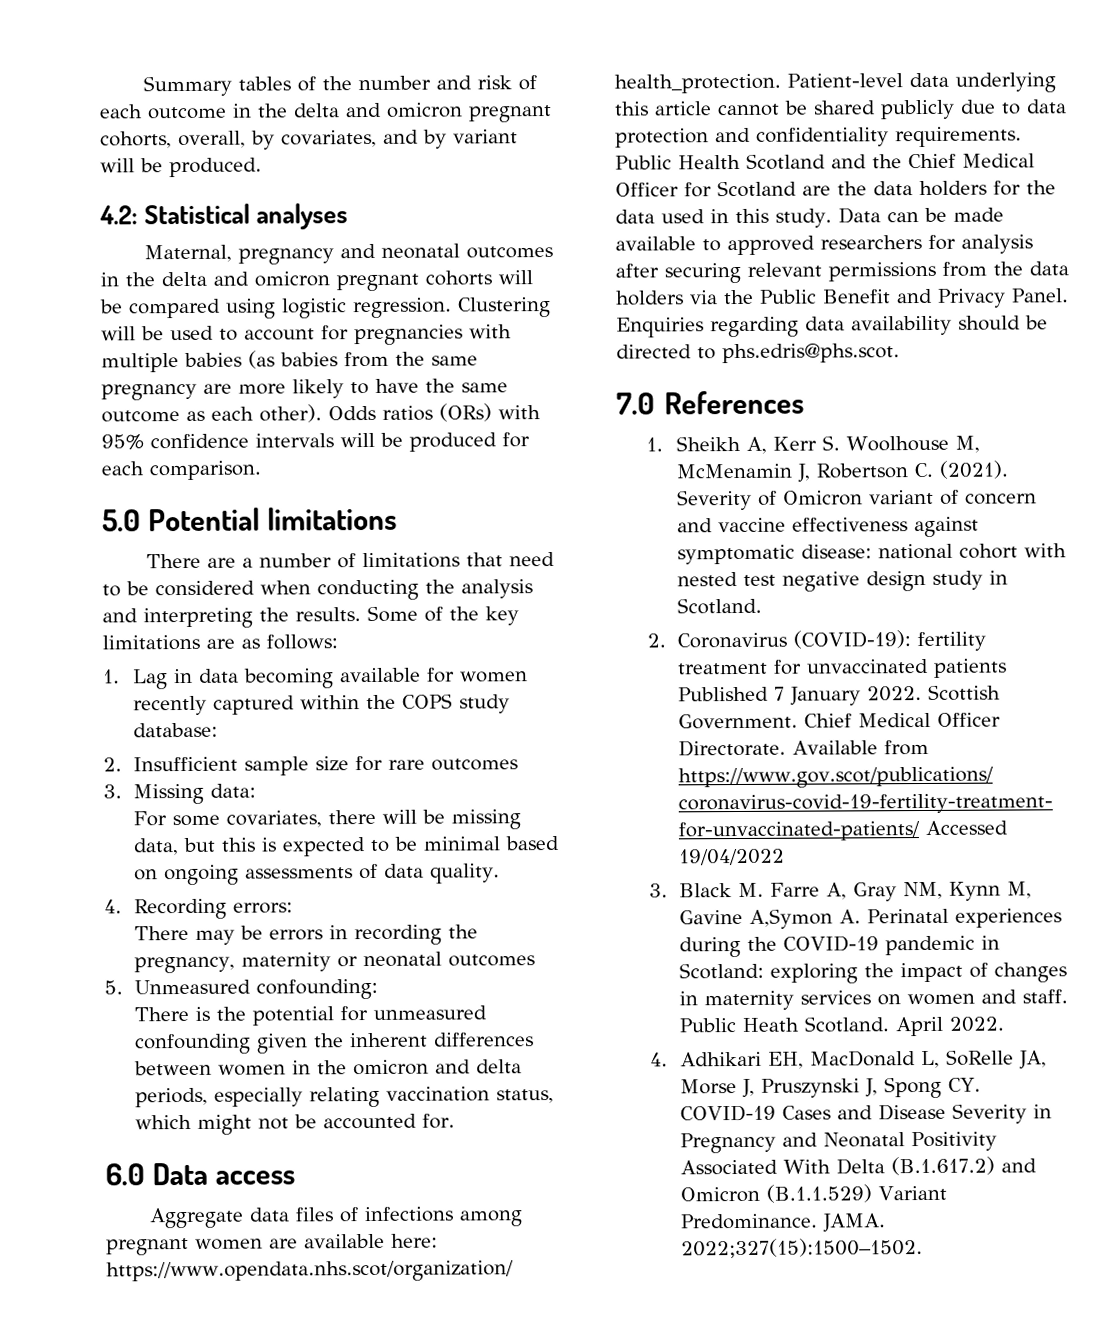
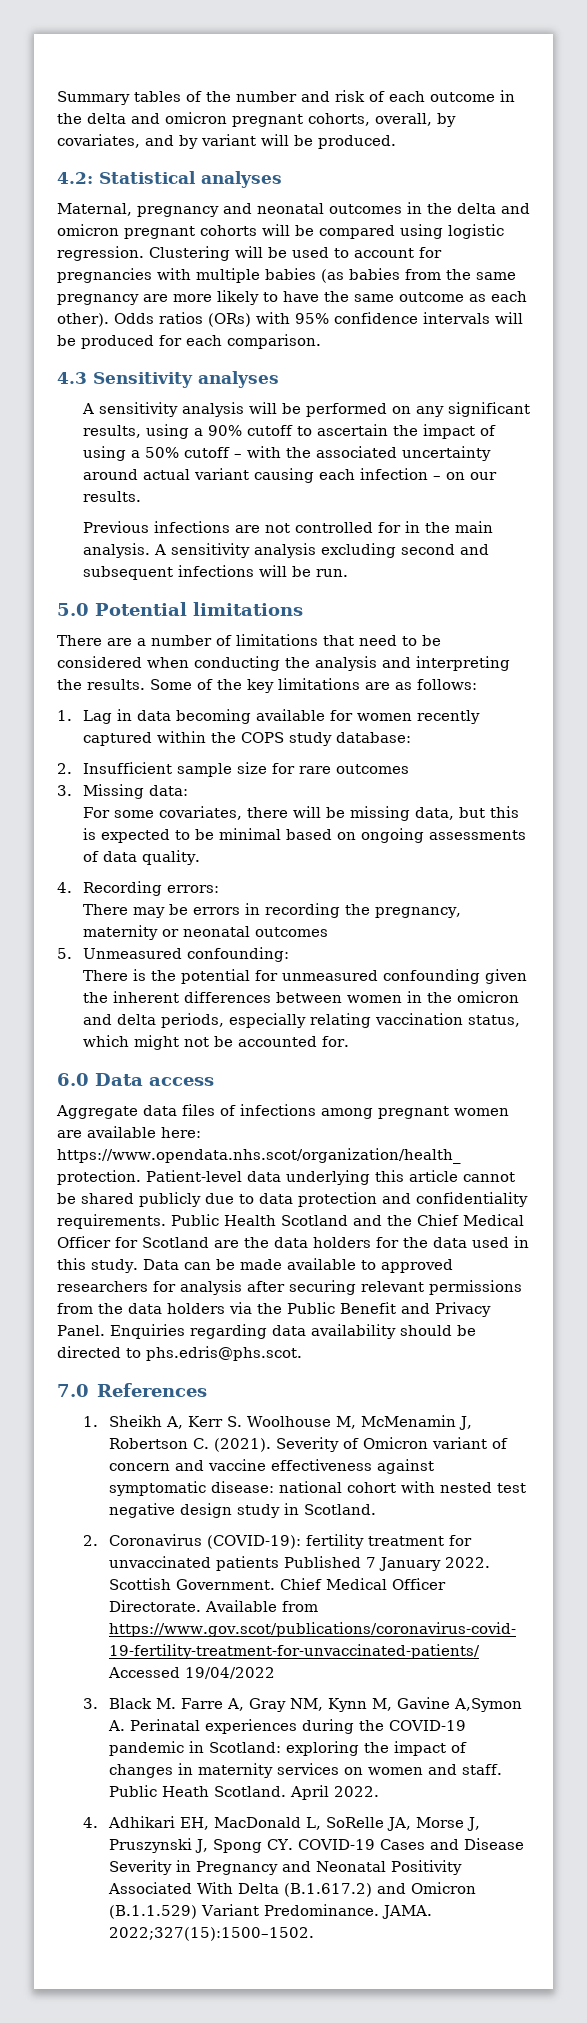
+ 4.3 Sensitivity analyses
+ A sensitivity analysis will be performed on any significant results, using a 90% cutoff to ascertain the impact of using a 50% cutoff – with the associated uncertainty around actual variant causing each infection – on our results.
+ Previous infections are not controlled for in the main analysis. A sensitivity analysis excluding second and subsequent infections will be run.

